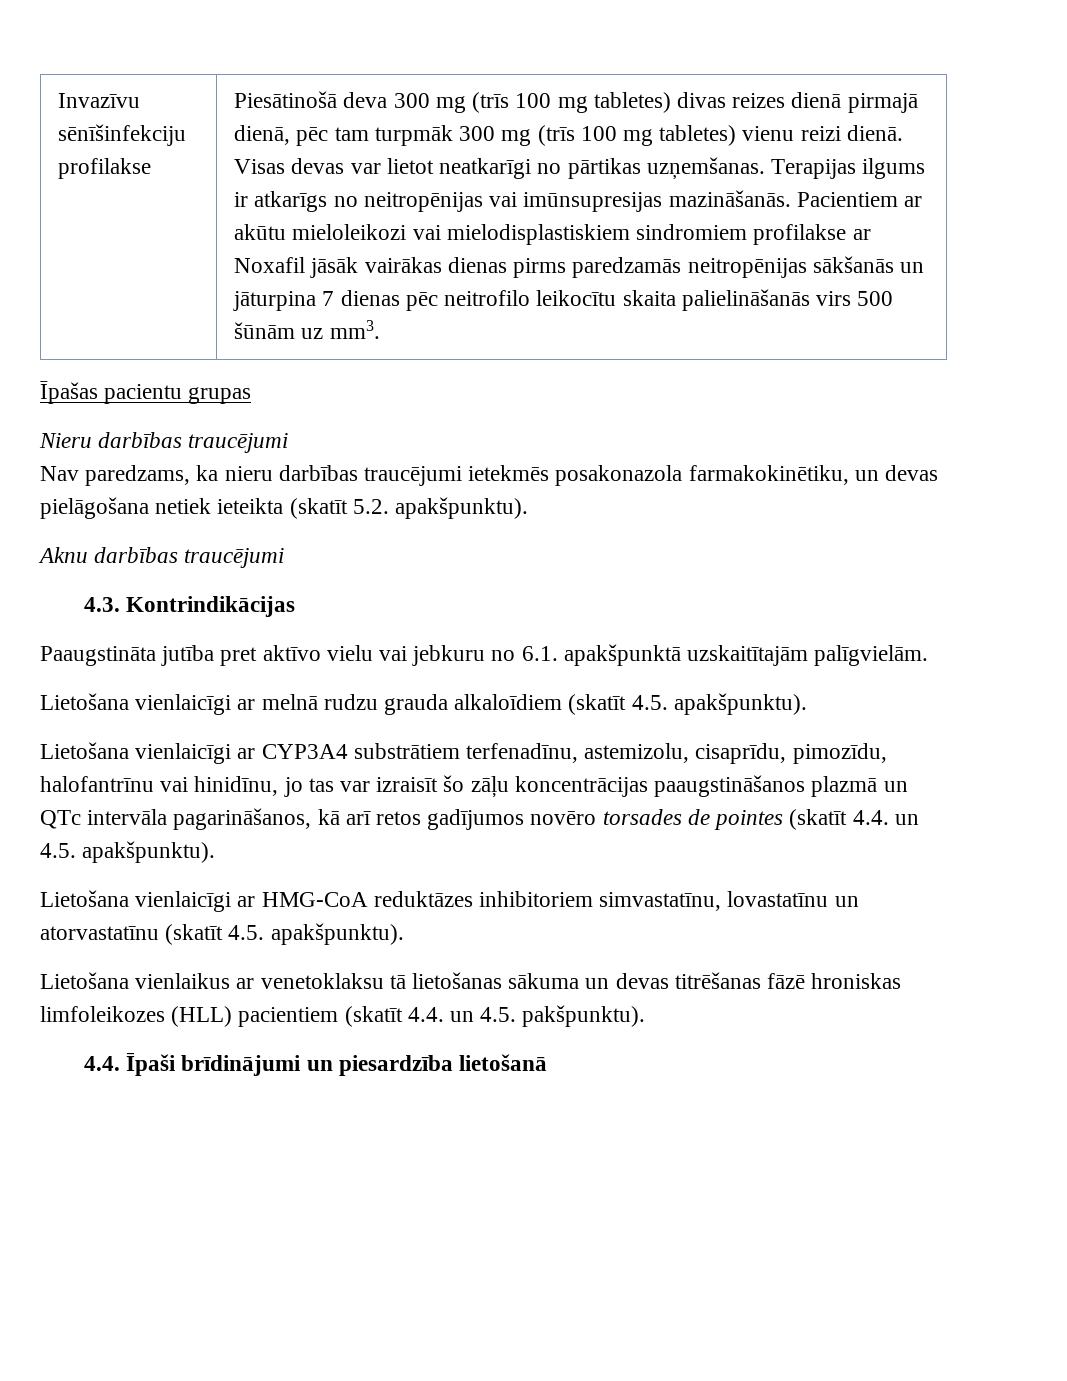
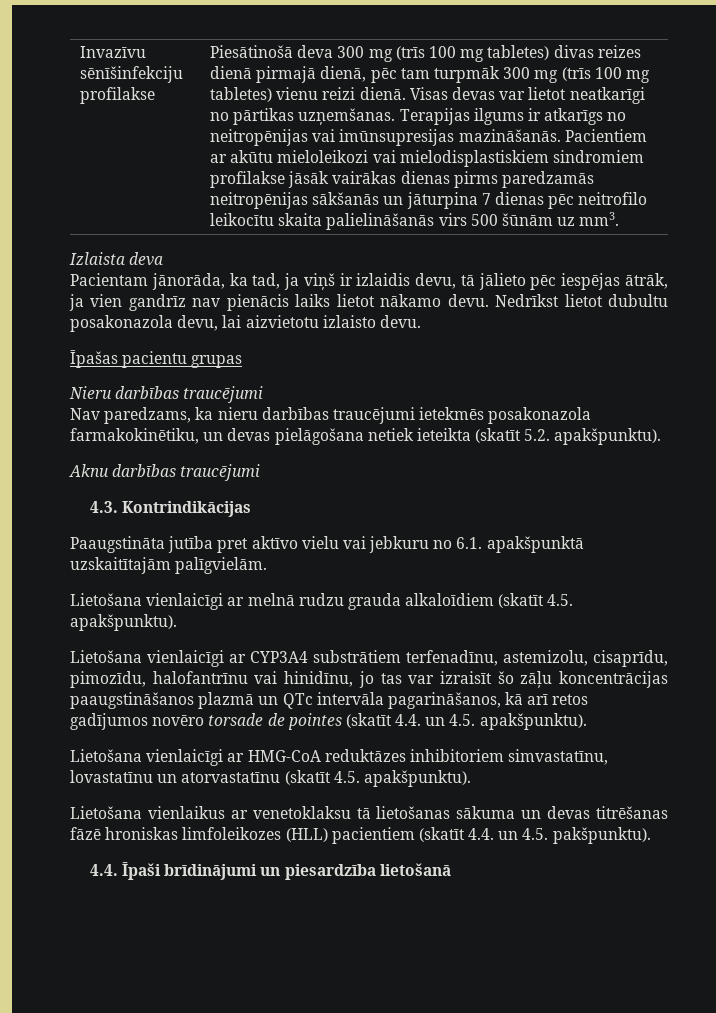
- Pacientiem ar akūtu mieloleikozi vai mielodisplastiskiem sindromiem profilakse ar Noxafil jāsāk vairākas dienas pirms paredzamās neitropēnijas sākšanās un jāturpina 7 dienas pēc neitrofilo leikocītu skaita palielināšanās virs 500 šūnām uz mm3.
+ Pacientiem ar akūtu mieloleikozi vai mielodisplastiskiem sindromiem profilakse jāsāk vairākas dienas pirms paredzamās neitropēnijas sākšanās un jāturpina 7 dienas pēc neitrofilo leikocītu skaita palielināšanās virs 500 šūnām uz mm3.
+ Izlaista deva
+ Pacientam jānorāda, ka tad, ja viņš ir izlaidis devu, tā jālieto pēc iespējas ātrāk, ja vien gandrīz nav pienācis laiks lietot nākamo devu. Nedrīkst lietot dubultu posakonazola devu, lai aizvietotu izlaisto devu.
- Lietošana vienlaicīgi ar CYP3A4 substrātiem terfenadīnu, astemizolu, cisaprīdu, pimozīdu, halofantrīnu vai hinidīnu, jo tas var izraisīt šo zāļu koncentrācijas paaugstināšanos plazmā un QTc intervāla pagarināšanos, kā arī retos gadījumos novēro torsades de pointes (skatīt 4.4. un 4.5. apakšpunktu).
+ Lietošana vienlaicīgi ar CYP3A4 substrātiem terfenadīnu, astemizolu, cisaprīdu, pimozīdu, halofantrīnu vai hinidīnu, jo tas var izraisīt šo zāļu koncentrācijas paaugstināšanos plazmā un QTc intervāla pagarināšanos, kā arī retos gadījumos novēro torsade de pointes (skatīt 4.4. un 4.5. apakšpunktu).

